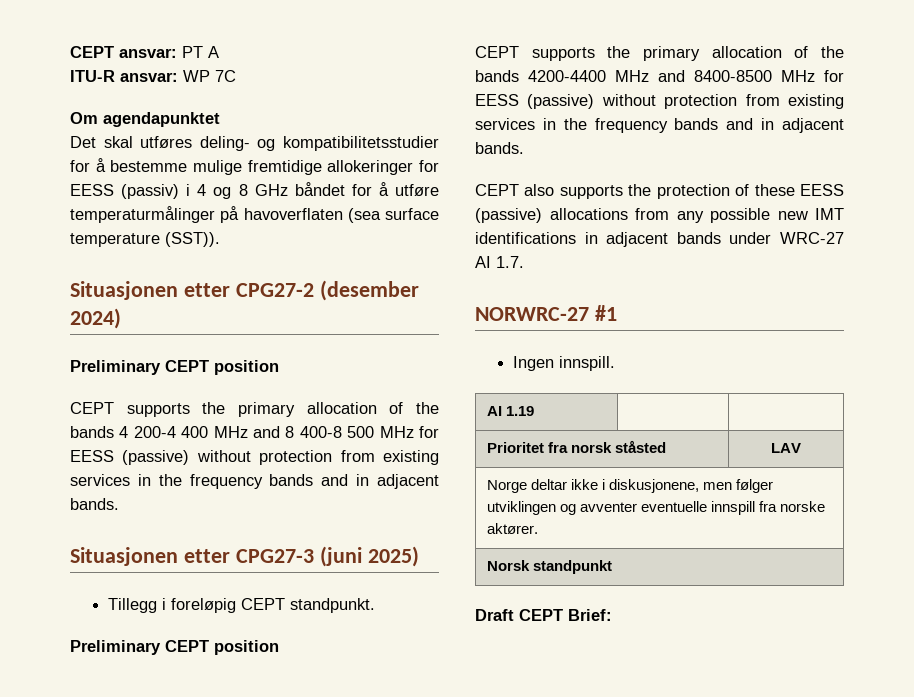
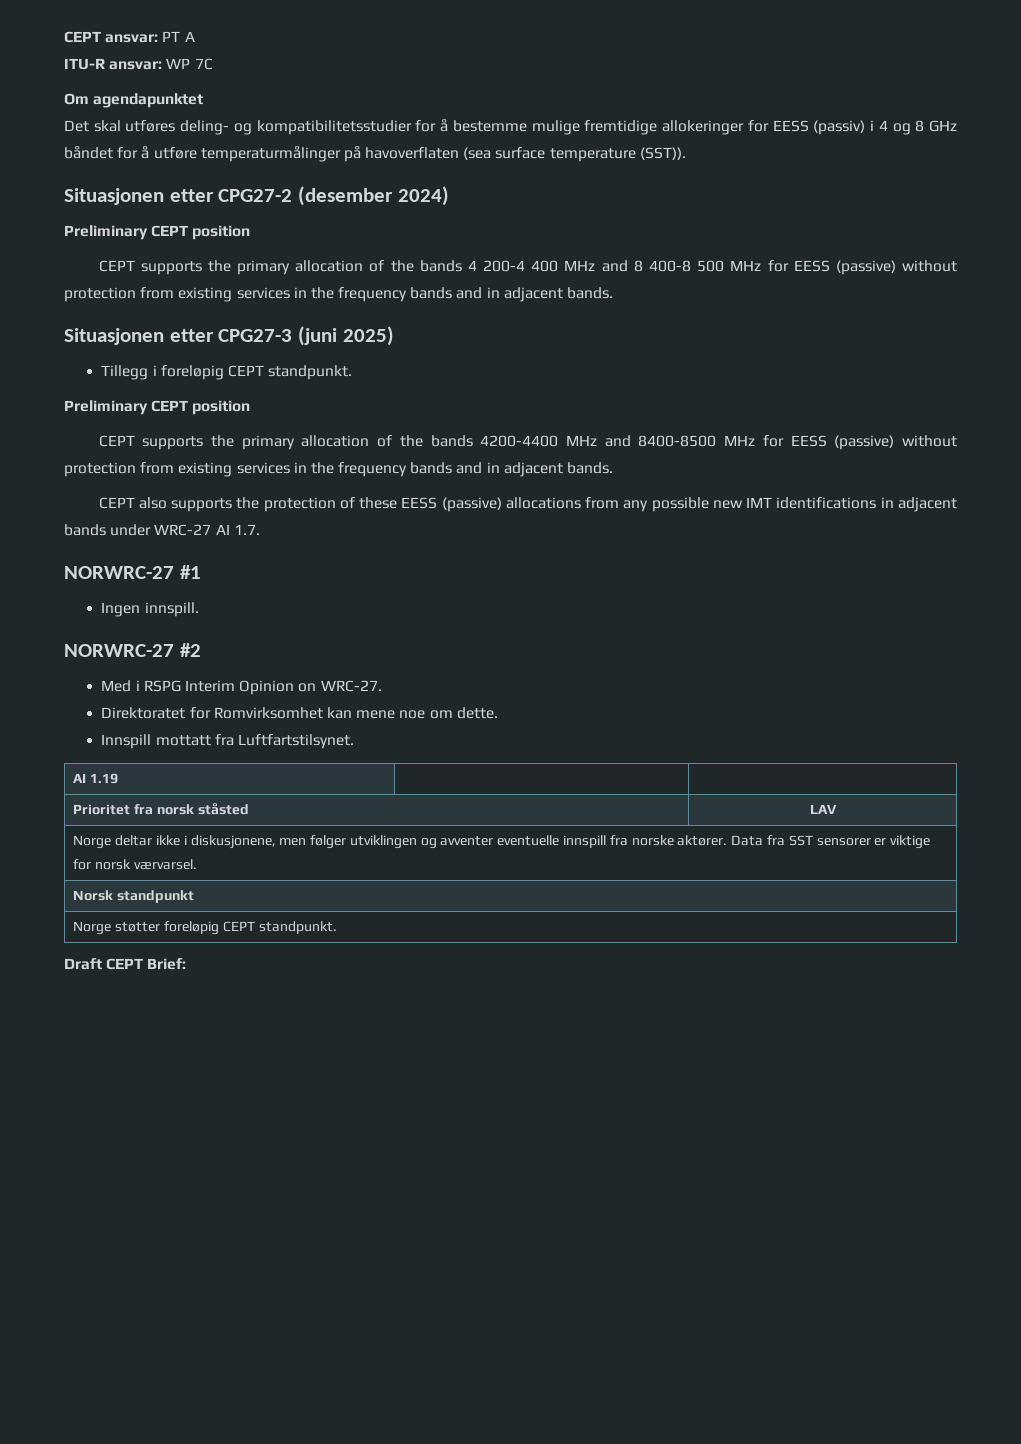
+ NORWRC-27 #2
+ Med i RSPG Interim Opinion on WRC-27.
+ Direktoratet for Romvirksomhet kan mene noe om dette.
+ Innspill mottatt fra Luftfartstilsynet.
- Norge deltar ikke i diskusjonene, men følger utviklingen og avventer eventuelle innspill fra norske aktører.
+ Norge deltar ikke i diskusjonene, men følger utviklingen og avventer eventuelle innspill fra norske aktører. Data fra SST sensorer er viktige for norsk værvarsel.
  Norsk standpunkt
+ Norge støtter foreløpig CEPT standpunkt.

